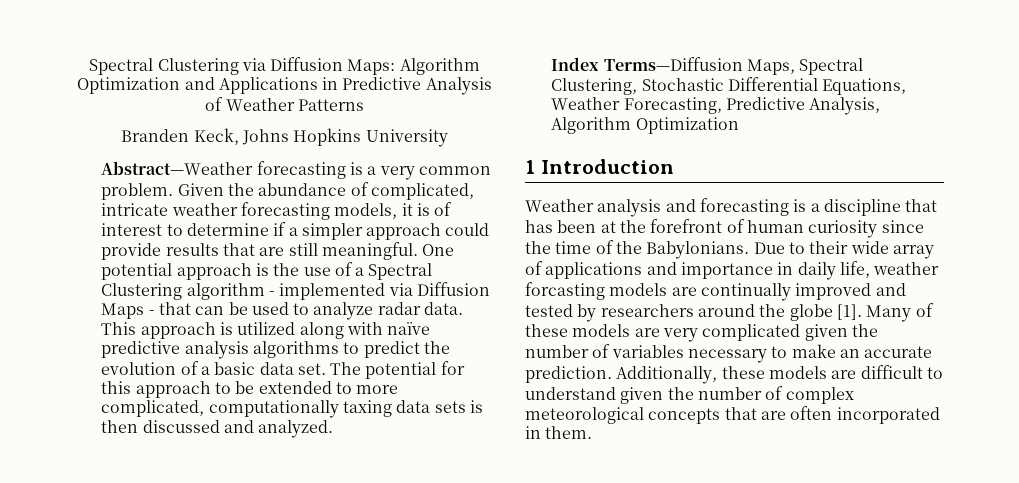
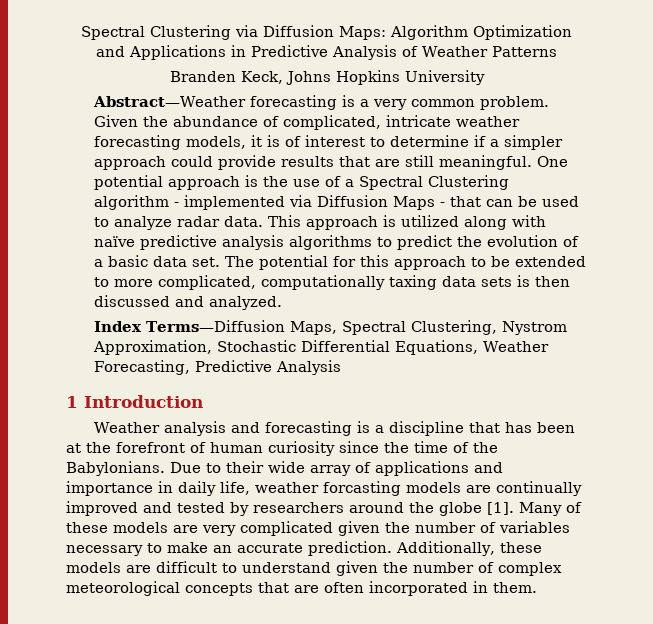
- Index Terms—Diffusion Maps, Spectral Clustering, Stochastic Differential Equations, Weather Forecasting, Predictive Analysis, Algorithm Optimization
+ Index Terms—Diffusion Maps, Spectral Clustering, Nystrom Approximation, Stochastic Differential Equations, Weather Forecasting, Predictive Analysis

